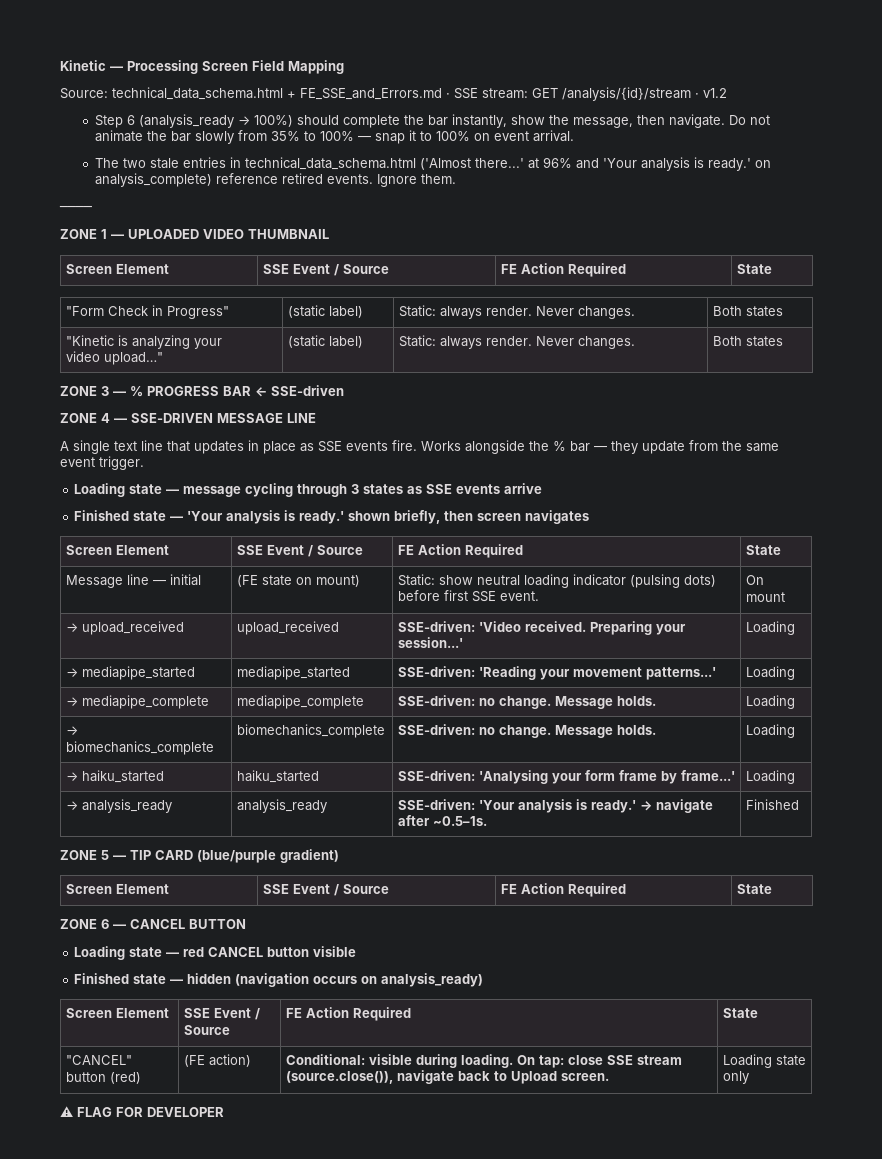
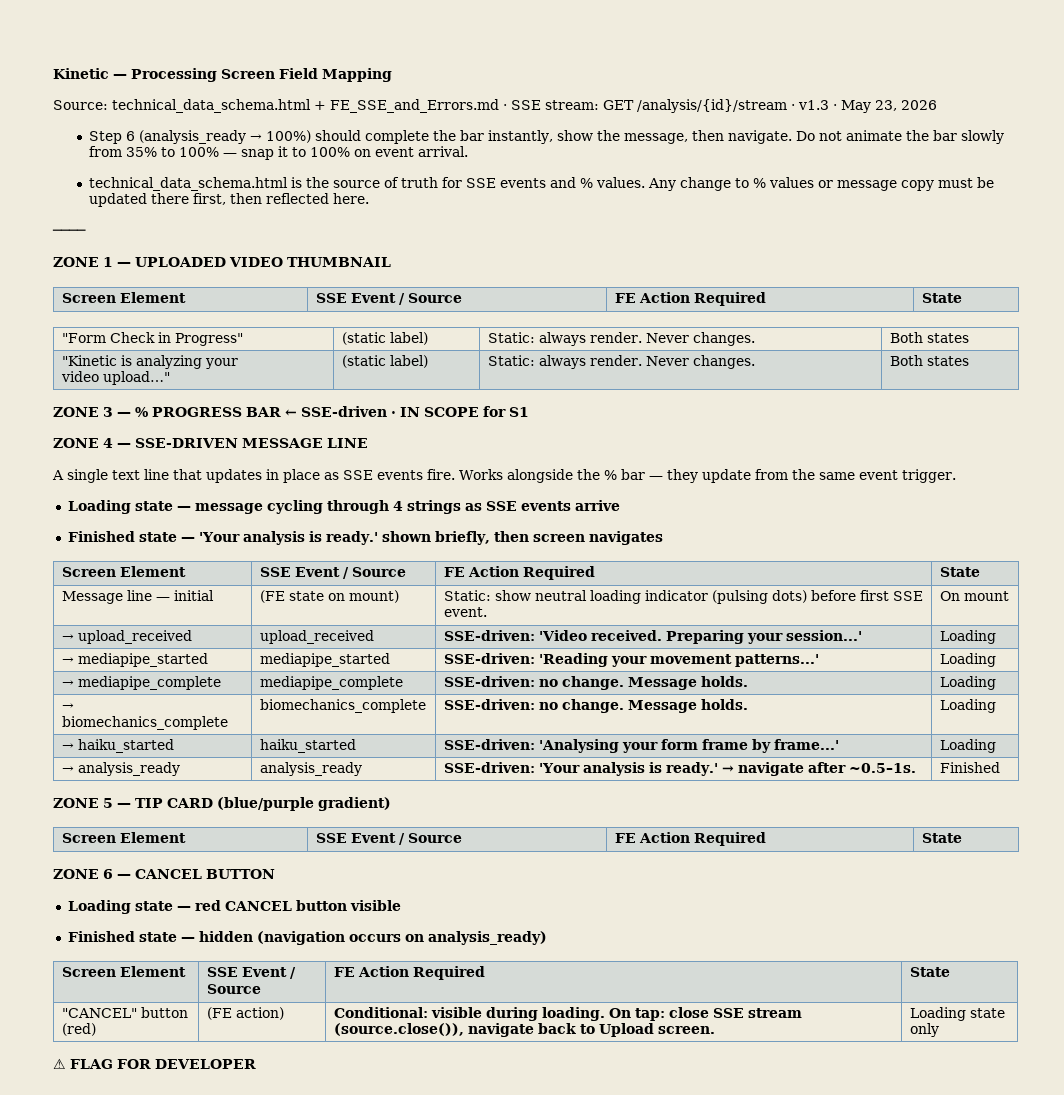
- Source: technical_data_schema.html + FE_SSE_and_Errors.md · SSE stream: GET /analysis/{id}/stream · v1.2
+ Source: technical_data_schema.html + FE_SSE_and_Errors.md · SSE stream: GET /analysis/{id}/stream · v1.3 · May 23, 2026
- The two stale entries in technical_data_schema.html ('Almost there...' at 96% and 'Your analysis is ready.' on analysis_complete) reference retired events. Ignore them.
+ technical_data_schema.html is the source of truth for SSE events and % values. Any change to % values or message copy must be updated there first, then reflected here.
- ZONE 3 — % PROGRESS BAR ← SSE-driven
+ ZONE 3 — % PROGRESS BAR ← SSE-driven · IN SCOPE for S1
- Loading state — message cycling through 3 states as SSE events arrive
+ Loading state — message cycling through 4 strings as SSE events arrive

